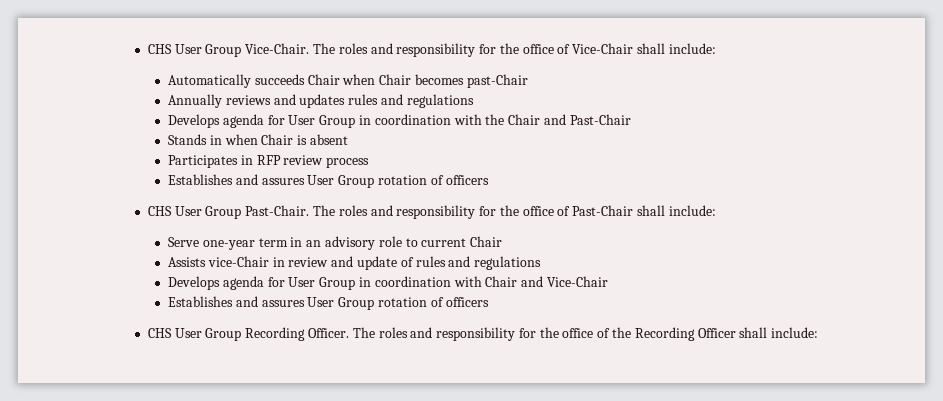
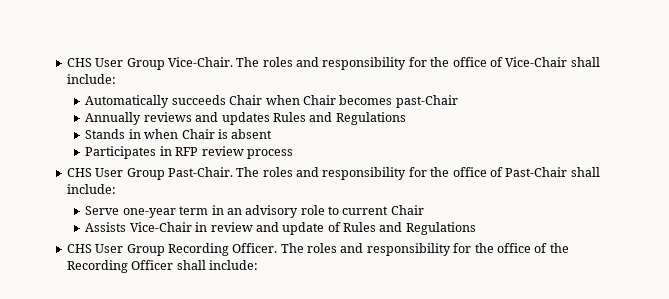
- Annually reviews and updates rules and regulations
- Develops agenda for User Group in coordination with the Chair and Past-Chair
+ Annually reviews and updates Rules and Regulations
  Participates in RFP review process
- Establishes and assures User Group rotation of officers
- Assists vice-Chair in review and update of rules and regulations
- Develops agenda for User Group in coordination with Chair and Vice-Chair
- Establishes and assures User Group rotation of officers
+ Assists Vice-Chair in review and update of Rules and Regulations

